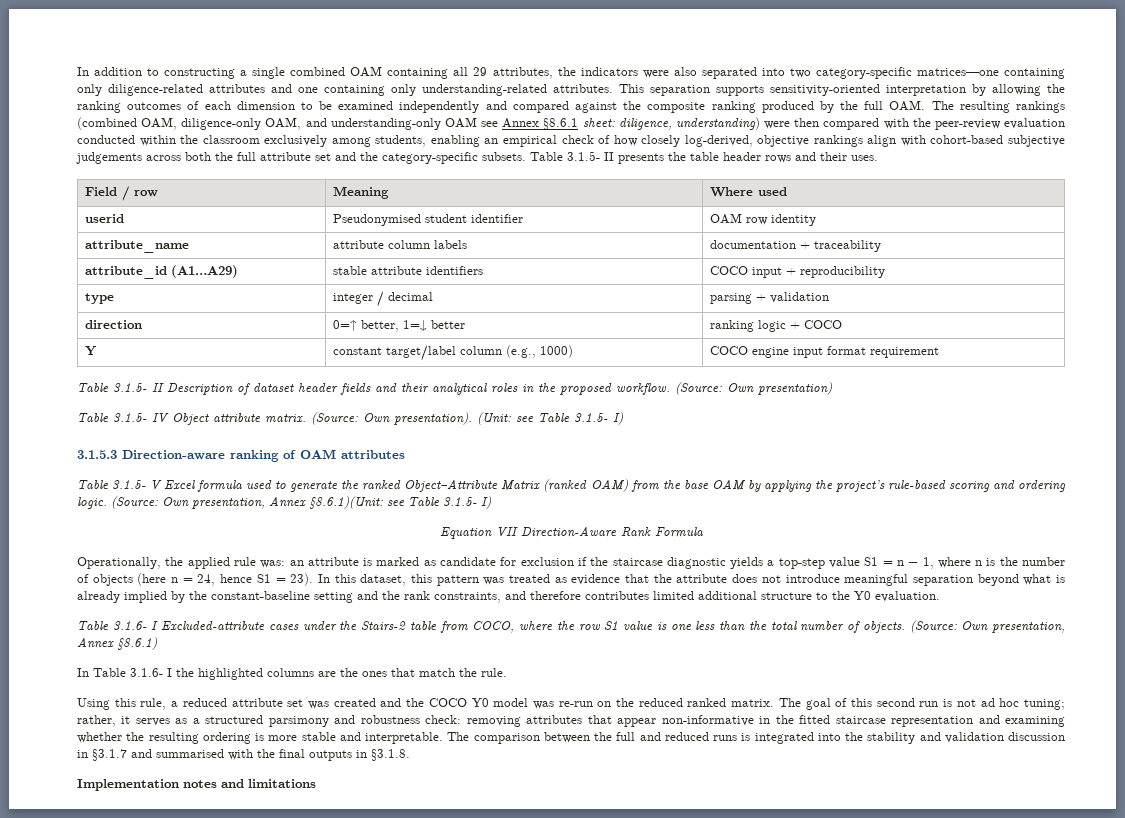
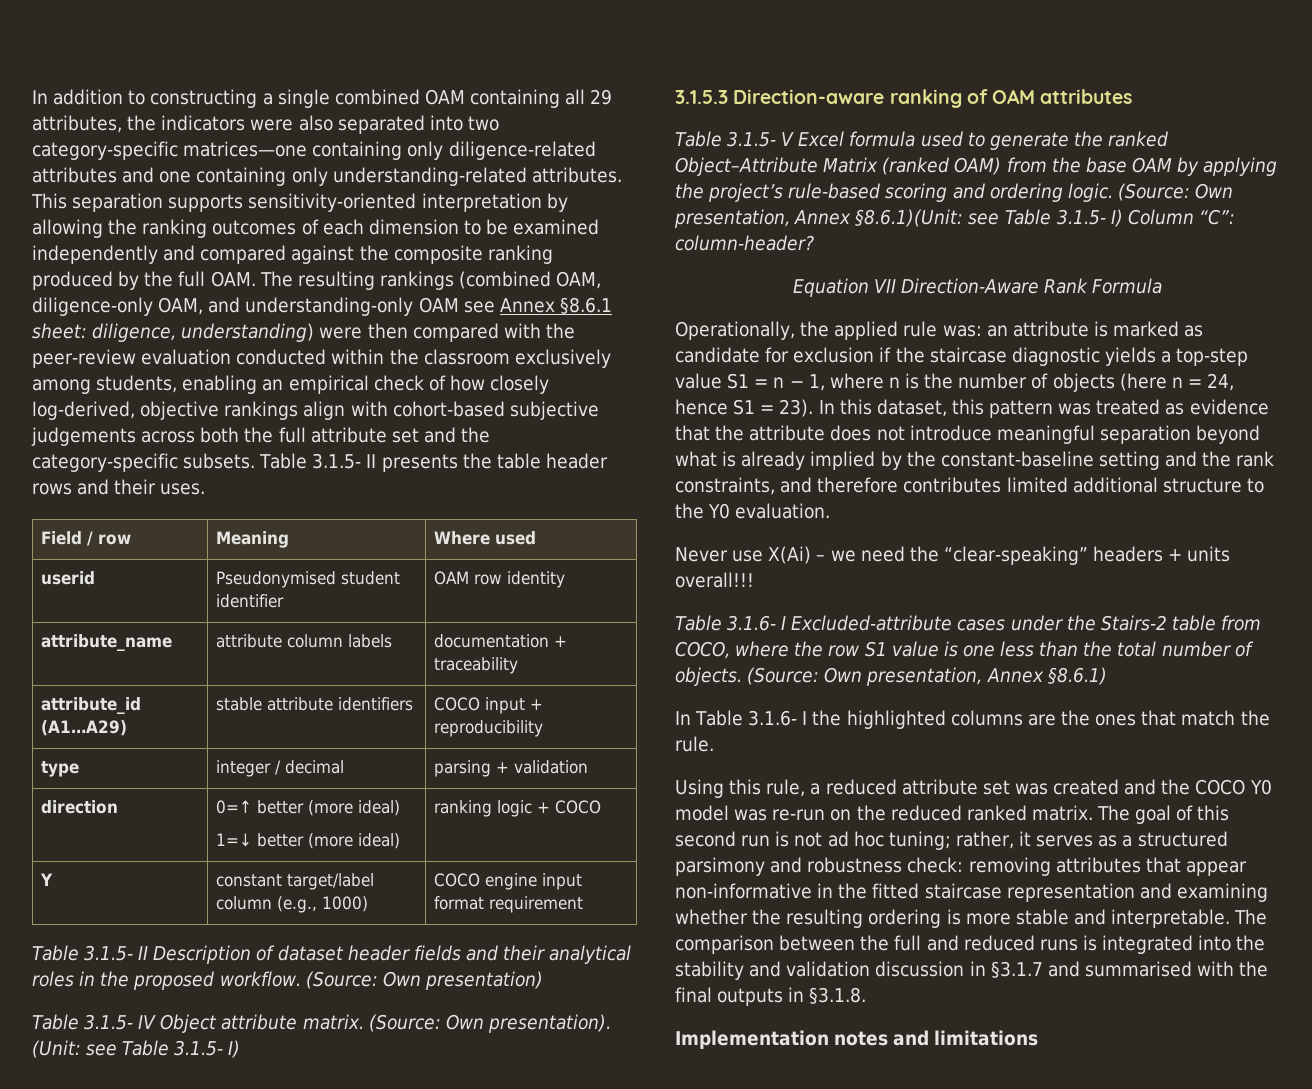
- direction | 0=↑ better, 1=↓ better | ranking logic + COCO
+ direction | 0=↑ better (more ideal)
+ 1=↓ better (more ideal) | ranking logic + COCO
- (Source: Own presentation, Annex §8.6.1)(Unit: see Table 3.1.5- I)
+ (Source: Own presentation, Annex §8.6.1)(Unit: see Table 3.1.5- I) Column “C”: column-header?
+ Never use X(Ai) – we need the “clear-speaking” headers + units overall!!!

